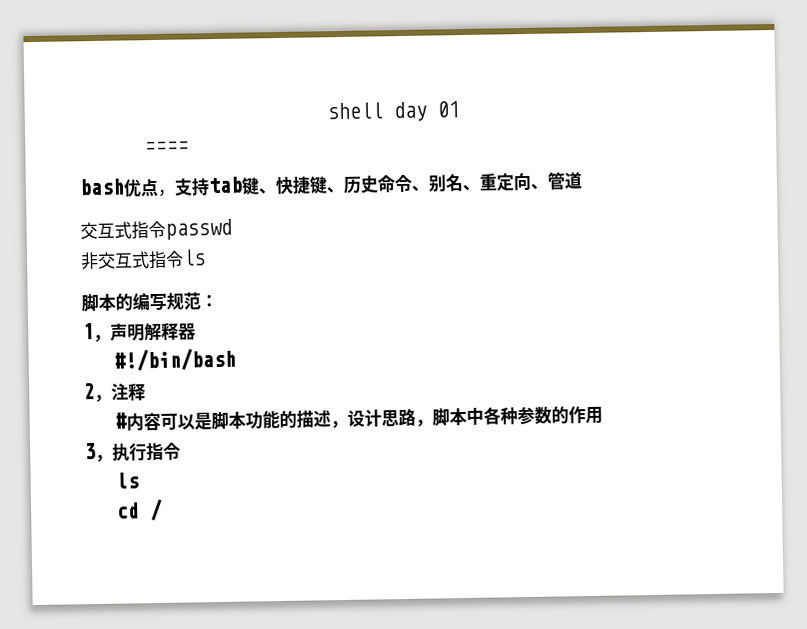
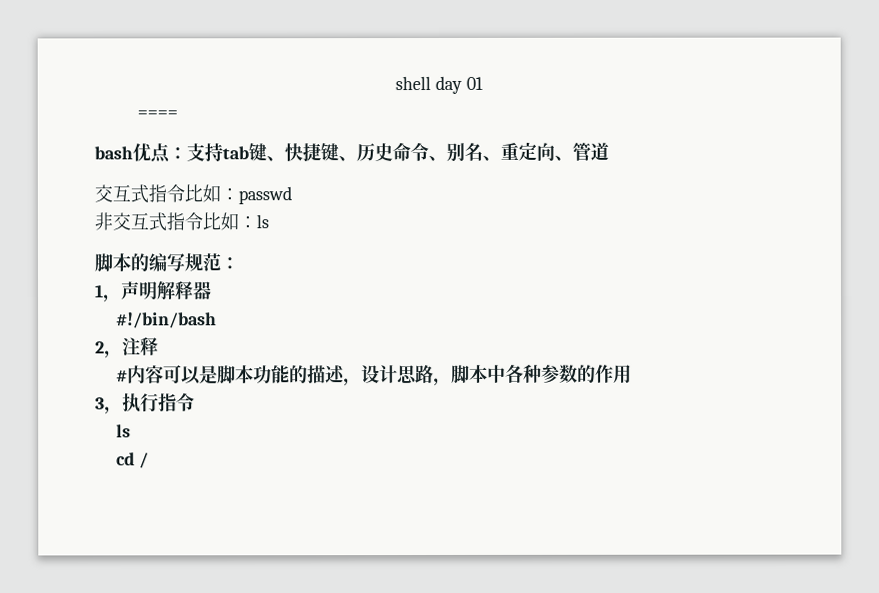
- bash优点，支持tab键、快捷键、历史命令、别名、重定向、管道
+ bash优点：支持tab键、快捷键、历史命令、别名、重定向、管道
- 交互式指令passwd
+ 交互式指令比如：passwd
- 非交互式指令ls
+ 非交互式指令比如：ls

